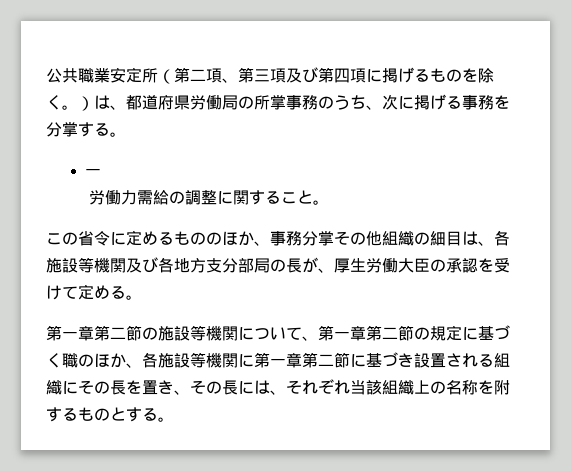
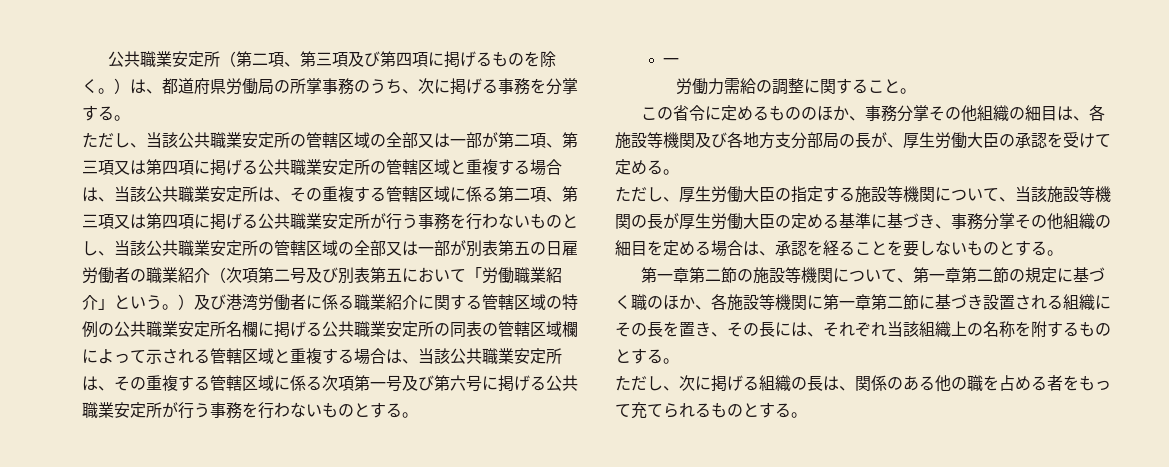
+ ただし、当該公共職業安定所の管轄区域の全部又は一部が第二項、第三項又は第四項に掲げる公共職業安定所の管轄区域と重複する場合は、当該公共職業安定所は、その重複する管轄区域に係る第二項、第三項又は第四項に掲げる公共職業安定所が行う事務を行わないものとし、当該公共職業安定所の管轄区域の全部又は一部が別表第五の日雇労働者の職業紹介（次項第二号及び別表第五において「労働職業紹介」という。）及び港湾労働者に係る職業紹介に関する管轄区域の特例の公共職業安定所名欄に掲げる公共職業安定所の同表の管轄区域欄によって示される管轄区域と重複する場合は、当該公共職業安定所は、その重複する管轄区域に係る次項第一号及び第六号に掲げる公共職業安定所が行う事務を行わないものとする。
+ ただし、厚生労働大臣の指定する施設等機関について、当該施設等機関の長が厚生労働大臣の定める基準に基づき、事務分掌その他組織の細目を定める場合は、承認を経ることを要しないものとする。
+ ただし、次に掲げる組織の長は、関係のある他の職を占める者をもって充てられるものとする。

